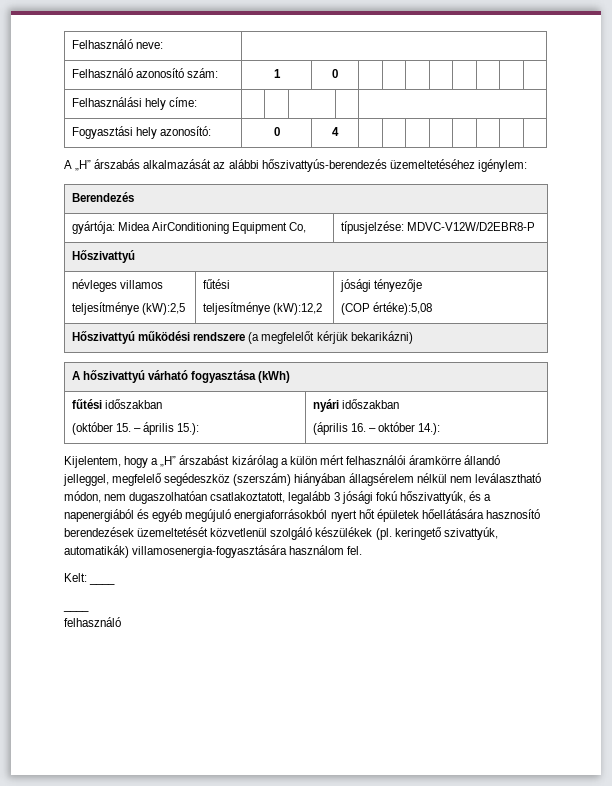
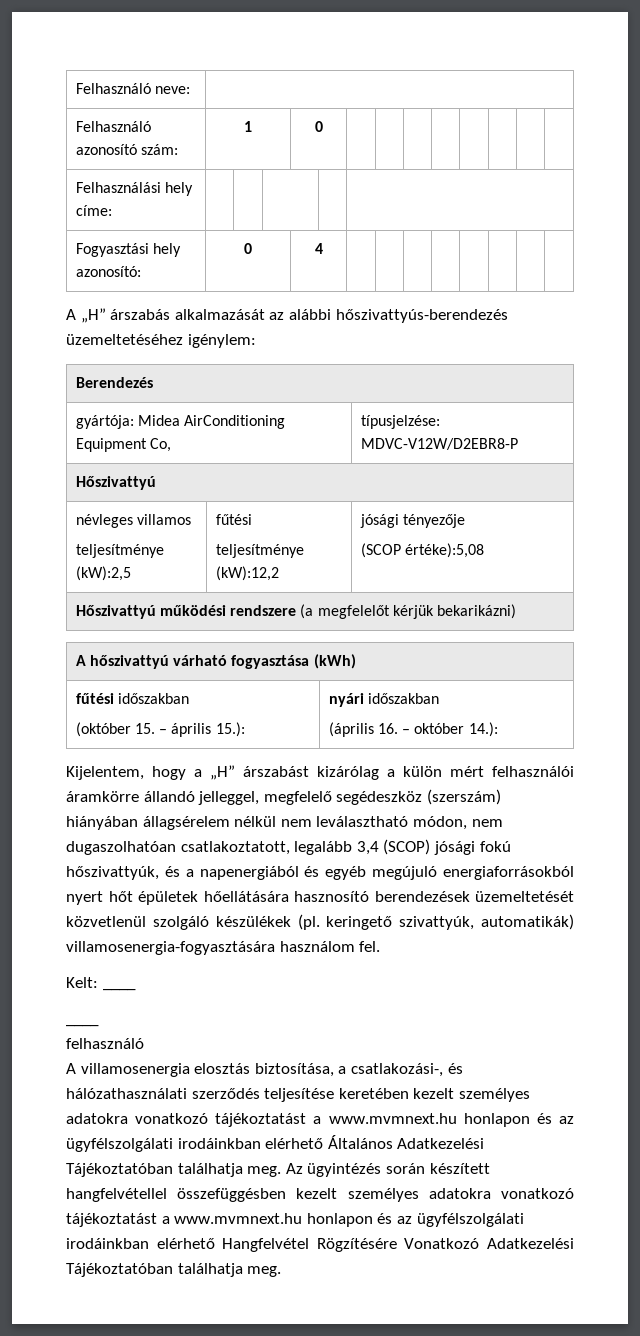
  névleges villamos
  teljesítménye (kW):2,5 | fűtési
  teljesítménye (kW):12,2 | jósági tényezője
- (COP értéke):5,08
+ (SCOP értéke):5,08
- Kijelentem, hogy a „H” árszabást kizárólag a külön mért felhasználói áramkörre állandó jelleggel, megfelelő segédeszköz (szerszám) hiányában állagsérelem nélkül nem leválasztható módon, nem dugaszolhatóan csatlakoztatott, legalább 3 jósági fokú hőszivattyúk, és a napenergiából és egyéb megújuló energiaforrásokból nyert hőt épületek hőellátására hasznosító berendezések üzemeltetését közvetlenül szolgáló készülékek (pl. keringető szivattyúk, automatikák) villamosenergia-fogyasztására használom fel.
+ Kijelentem, hogy a „H” árszabást kizárólag a külön mért felhasználói áramkörre állandó jelleggel, megfelelő segédeszköz (szerszám) hiányában állagsérelem nélkül nem leválasztható módon, nem dugaszolhatóan csatlakoztatott, legalább 3,4 (SCOP) jósági fokú hőszivattyúk, és a napenergiából és egyéb megújuló energiaforrásokból nyert hőt épületek hőellátására hasznosító berendezések üzemeltetését közvetlenül szolgáló készülékek (pl. keringető szivattyúk, automatikák) villamosenergia-fogyasztására használom fel.
+ A villamosenergia elosztás biztosítása, a csatlakozási-, és hálózathasználati szerződés teljesítése keretében kezelt személyes adatokra vonatkozó tájékoztatást a www.mvmnext.hu honlapon és az ügyfélszolgálati irodáinkban elérhető Általános Adatkezelési Tájékoztatóban találhatja meg. Az ügyintézés során készített hangfelvétellel összefüggésben kezelt személyes adatokra vonatkozó tájékoztatást a www.mvmnext.hu honlapon és az ügyfélszolgálati irodáinkban elérhető Hangfelvétel Rögzítésére Vonatkozó Adatkezelési Tájékoztatóban találhatja meg.

